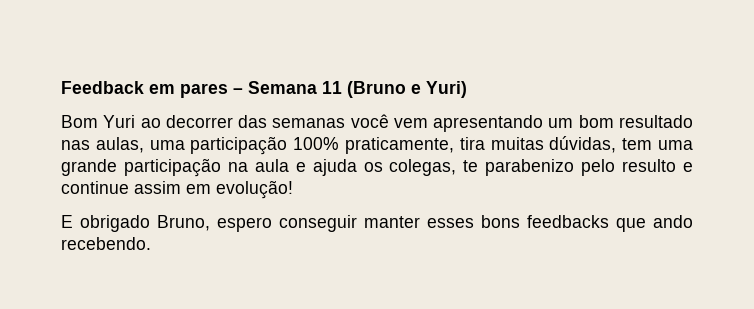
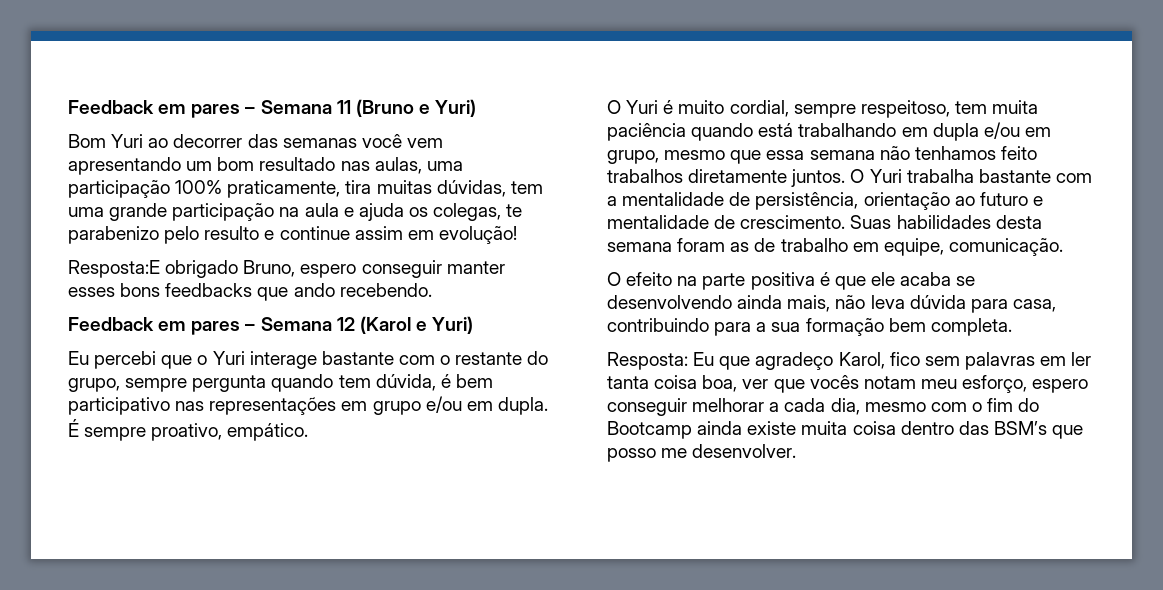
- E obrigado Bruno, espero conseguir manter esses bons feedbacks que ando recebendo.
+ Resposta:E obrigado Bruno, espero conseguir manter esses bons feedbacks que ando recebendo.
+ Feedback em pares – Semana 12 (Karol e Yuri)
+ Eu percebi que o Yuri interage bastante com o restante do grupo, sempre pergunta quando tem dúvida, é bem participativo nas representações em grupo e/ou em dupla. É sempre proativo, empático.
+ O Yuri é muito cordial, sempre respeitoso, tem muita paciência quando está trabalhando em dupla e/ou em grupo, mesmo que essa semana não tenhamos feito trabalhos diretamente juntos. O Yuri trabalha bastante com a mentalidade de persistência, orientação ao futuro e mentalidade de crescimento. Suas habilidades desta semana foram as de trabalho em equipe, comunicação.
+ O efeito na parte positiva é que ele acaba se desenvolvendo ainda mais, não leva dúvida para casa, contribuindo para a sua formação bem completa.
+ Resposta: Eu que agradeço Karol, fico sem palavras em ler tanta coisa boa, ver que vocês notam meu esforço, espero conseguir melhorar a cada dia, mesmo com o fim do Bootcamp ainda existe muita coisa dentro das BSM’s que posso me desenvolver.

